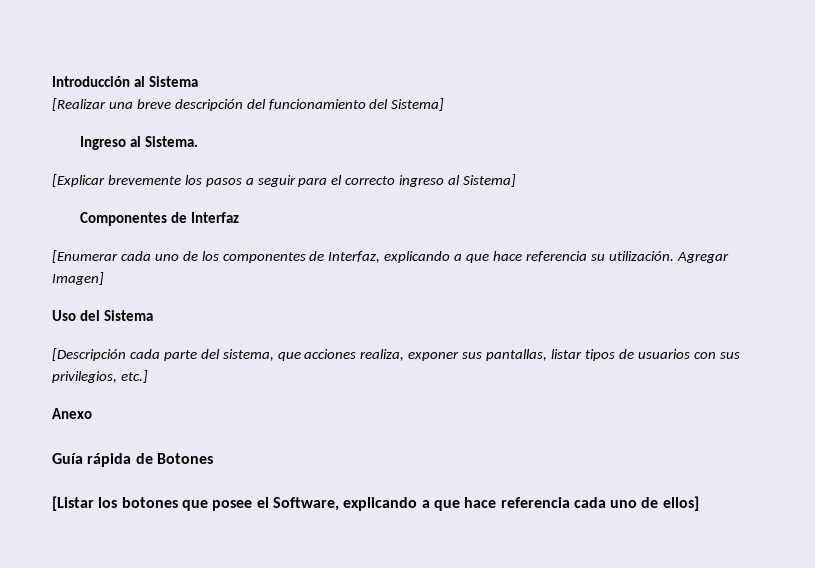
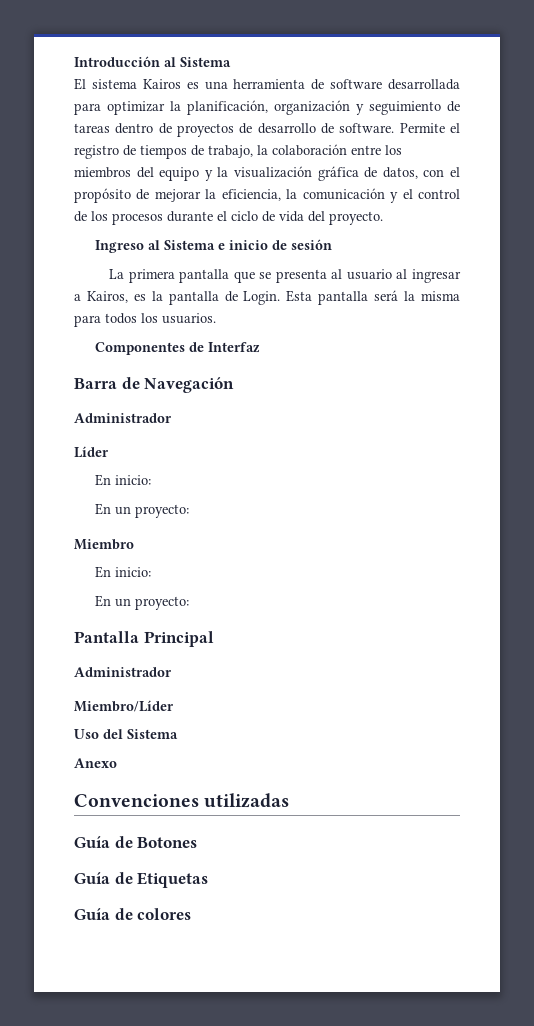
- [Realizar una breve descripción del funcionamiento del Sistema]
- Ingreso al Sistema.
- [Explicar brevemente los pasos a seguir para el correcto ingreso al Sistema]
+ El sistema Kairos es una herramienta de software desarrollada para optimizar la planificación, organización y seguimiento de tareas dentro de proyectos de desarrollo de software. Permite el registro de tiempos de trabajo, la colaboración entre los miembros del equipo y la visualización gráfica de datos, con el propósito de mejorar la eficiencia, la comunicación y el control de los procesos durante el ciclo de vida del proyecto.
+ Ingreso al Sistema e inicio de sesión
+ La primera pantalla que se presenta al usuario al ingresar a Kairos, es la pantalla de Login. Esta pantalla será la misma para todos los usuarios.
  Componentes de Interfaz
- [Enumerar cada uno de los componentes de Interfaz, explicando a que hace referencia su utilización. Agregar Imagen]
+ Barra de Navegación
+ Administrador
+ Líder
+ En inicio:
+ En un proyecto:
+ Miembro
+ En inicio:
+ En un proyecto:
+ Pantalla Principal
+ Administrador
+ Miembro/Líder
  Uso del Sistema
- [Descripción cada parte del sistema, que acciones realiza, exponer sus pantallas, listar tipos de usuarios con sus privilegios, etc.]
- Guía rápida de Botones
+ Convenciones utilizadas
+ Guía de Botones
- [Listar los botones que posee el Software, explicando a que hace referencia cada uno de ellos]
+ Guía de Etiquetas
+ Guía de colores

